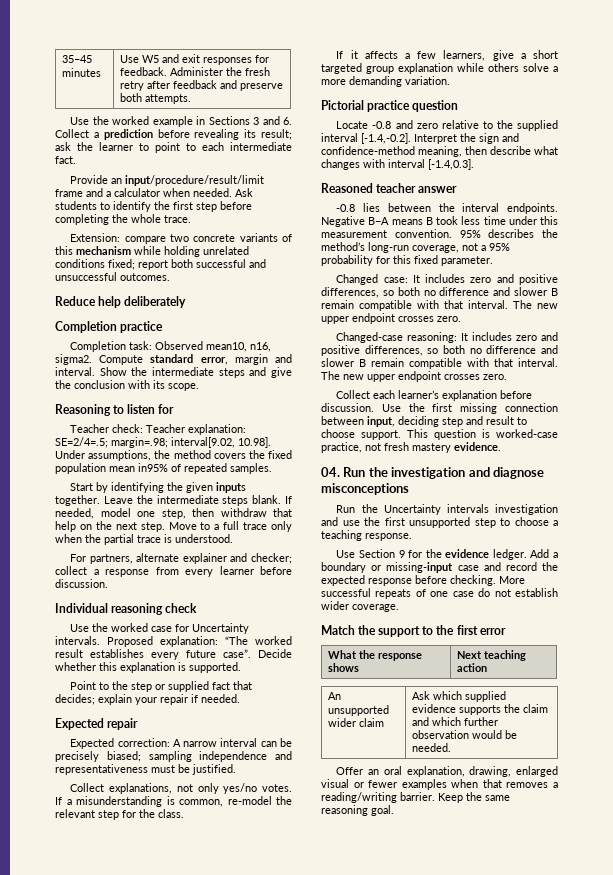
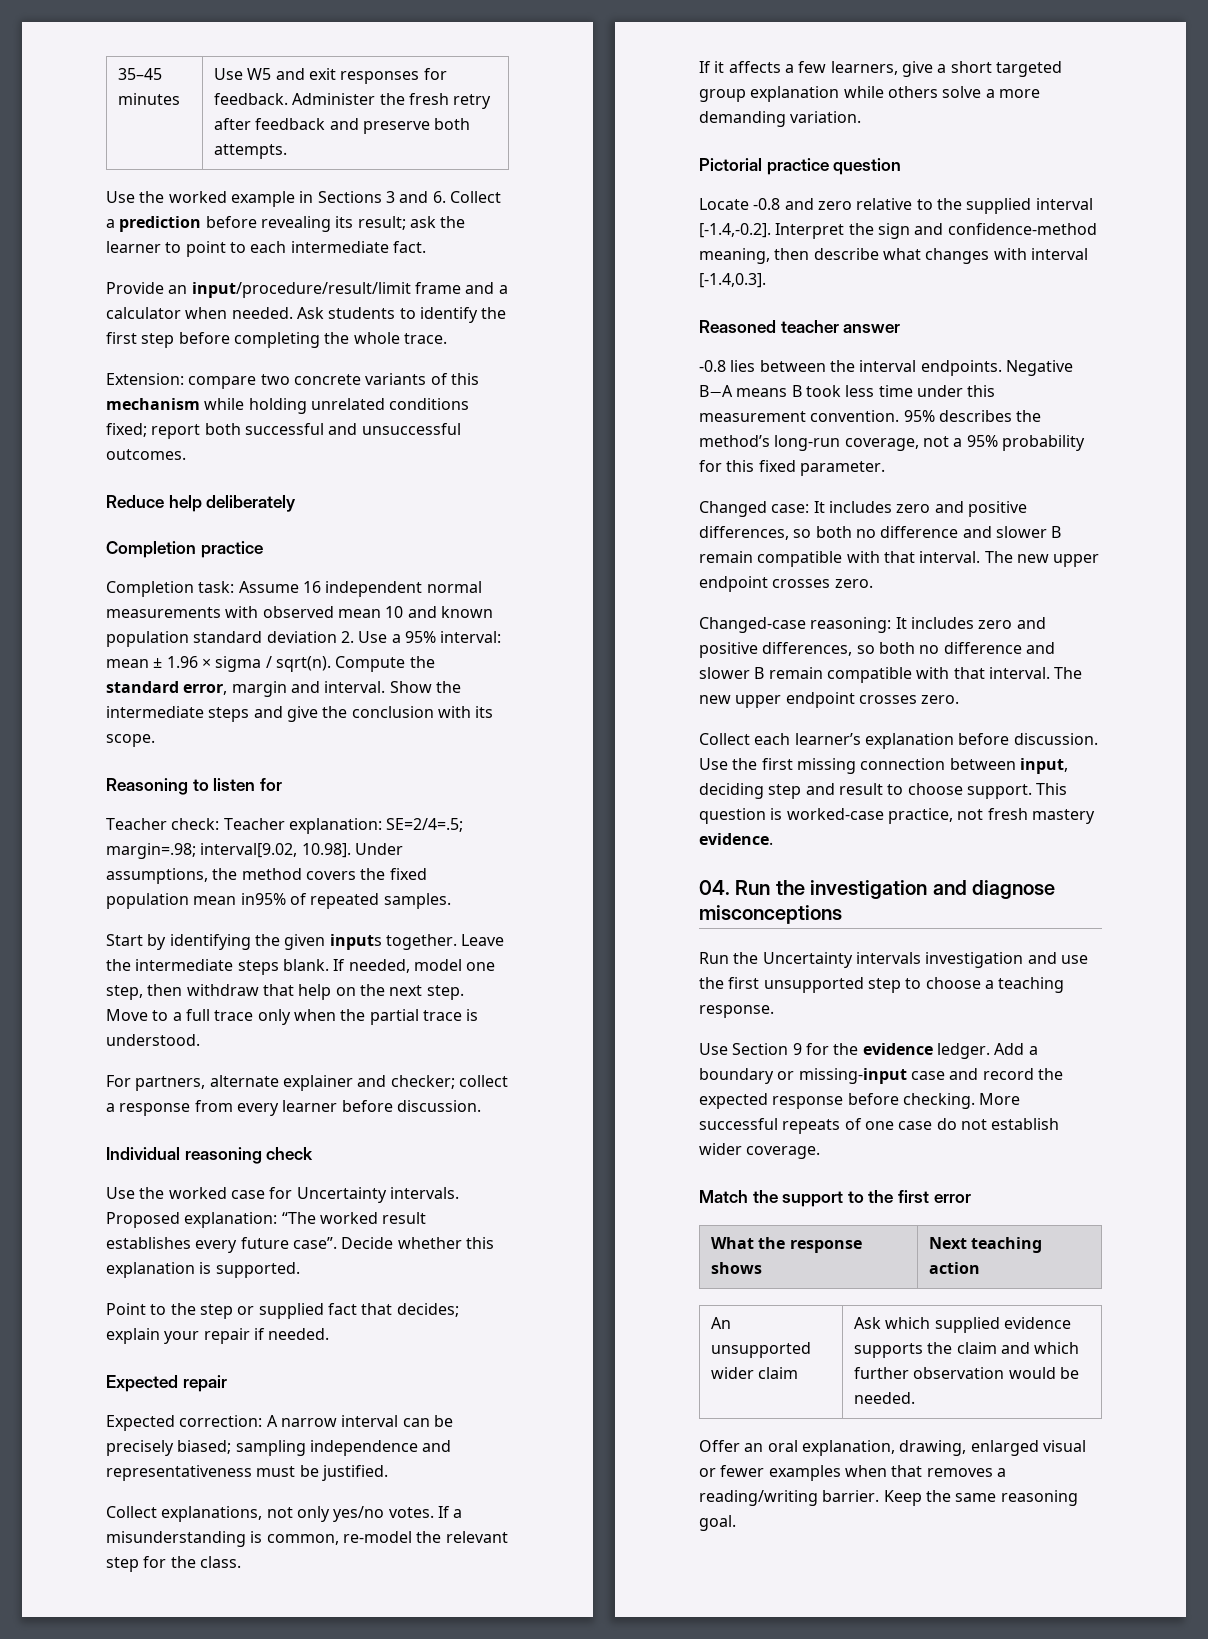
- Completion task: Observed mean10, n16, sigma2. Compute standard error, margin and interval.
+ Completion task: Assume 16 independent normal measurements with observed mean 10 and known population standard deviation 2. Use a 95% interval: mean ± 1.96 × sigma / sqrt(n). Compute the standard error, margin and interval.

